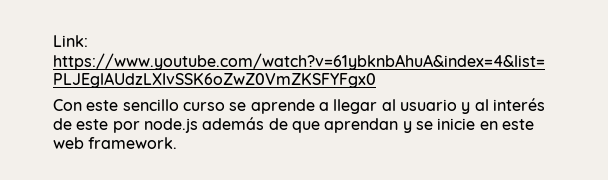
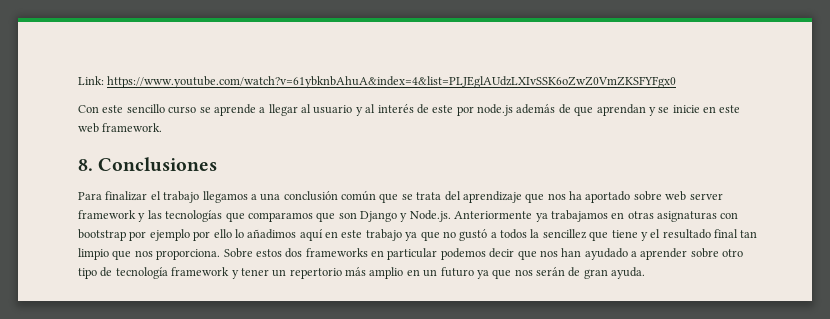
+ 8. Conclusiones
+ Para finalizar el trabajo llegamos a una conclusión común que se trata del aprendizaje que nos ha aportado sobre web server framework y las tecnologías que comparamos que son Django y Node.js. Anteriormente ya trabajamos en otras asignaturas con bootstrap por ejemplo por ello lo añadimos aquí en este trabajo ya que no gustó a todos la sencillez que tiene y el resultado final tan limpio que nos proporciona. Sobre estos dos frameworks en particular podemos decir que nos han ayudado a aprender sobre otro tipo de tecnología framework y tener un repertorio más amplio en un futuro ya que nos serán de gran ayuda.

